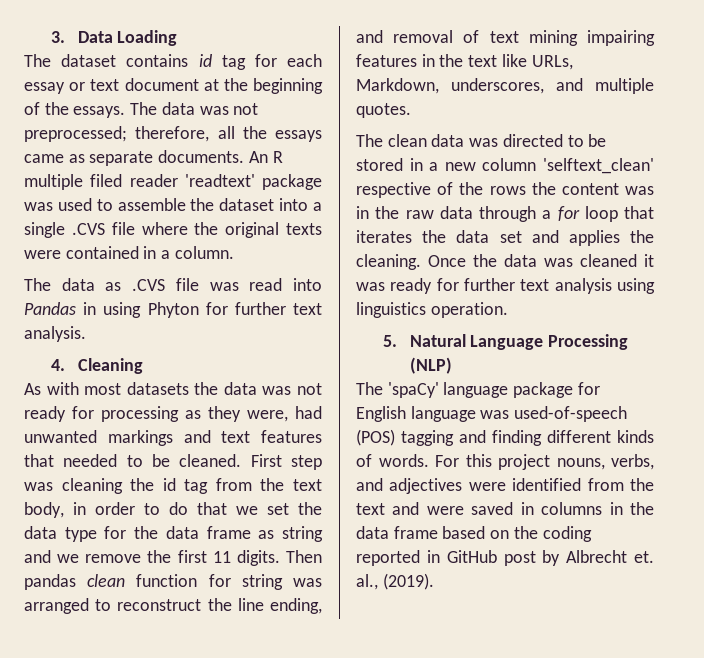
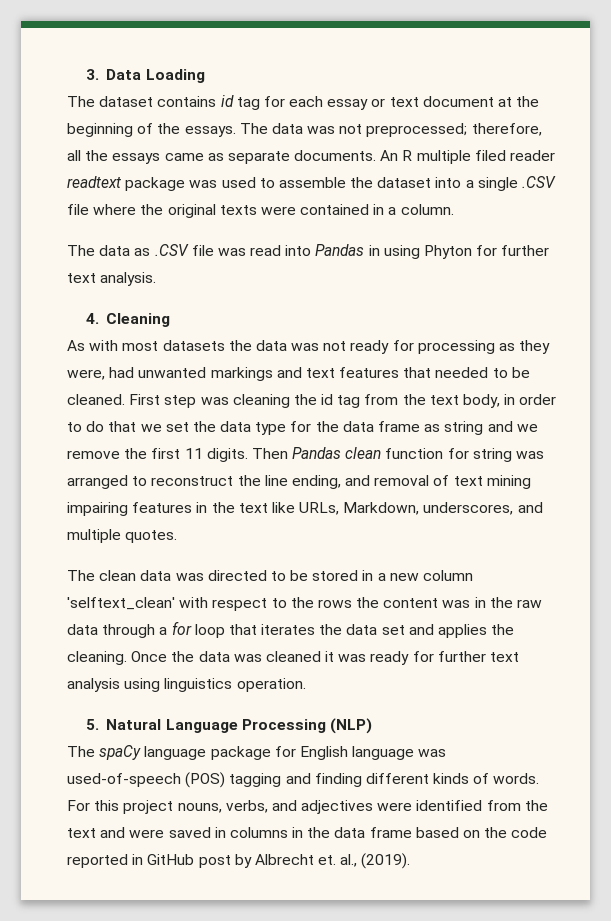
- An R multiple filed reader 'readtext' package was used to assemble the dataset into a single .CVS file where the original texts were contained in a column.
+ An R multiple filed reader readtext package was used to assemble the dataset into a single .CSV file where the original texts were contained in a column.
- The data as .CVS file was read into Pandas in using Phyton for further text analysis.
+ The data as .CSV file was read into Pandas in using Phyton for further text analysis.
- Then pandas clean function for string was arranged to reconstruct the line ending, and removal of text mining impairing features in the text like URLs, Markdown, underscores, and multiple quotes.
+ Then Pandas clean function for string was arranged to reconstruct the line ending, and removal of text mining impairing features in the text like URLs, Markdown, underscores, and multiple quotes.
- The clean data was directed to be stored in a new column 'selftext_clean' respective of the rows the content was in the raw data through a for loop that iterates the data set and applies the cleaning.
+ The clean data was directed to be stored in a new column 'selftext_clean' with respect to the rows the content was in the raw data through a for loop that iterates the data set and applies the cleaning.
- The 'spaCy' language package for English language was used-of-speech (POS) tagging and finding different kinds of words.
+ The spaCy language package for English language was used-of-speech (POS) tagging and finding different kinds of words.
- For this project nouns, verbs, and adjectives were identified from the text and were saved in columns in the data frame based on the coding reported in GitHub post by Albrecht et. al., (2019).
+ For this project nouns, verbs, and adjectives were identified from the text and were saved in columns in the data frame based on the code reported in GitHub post by Albrecht et. al., (2019).

